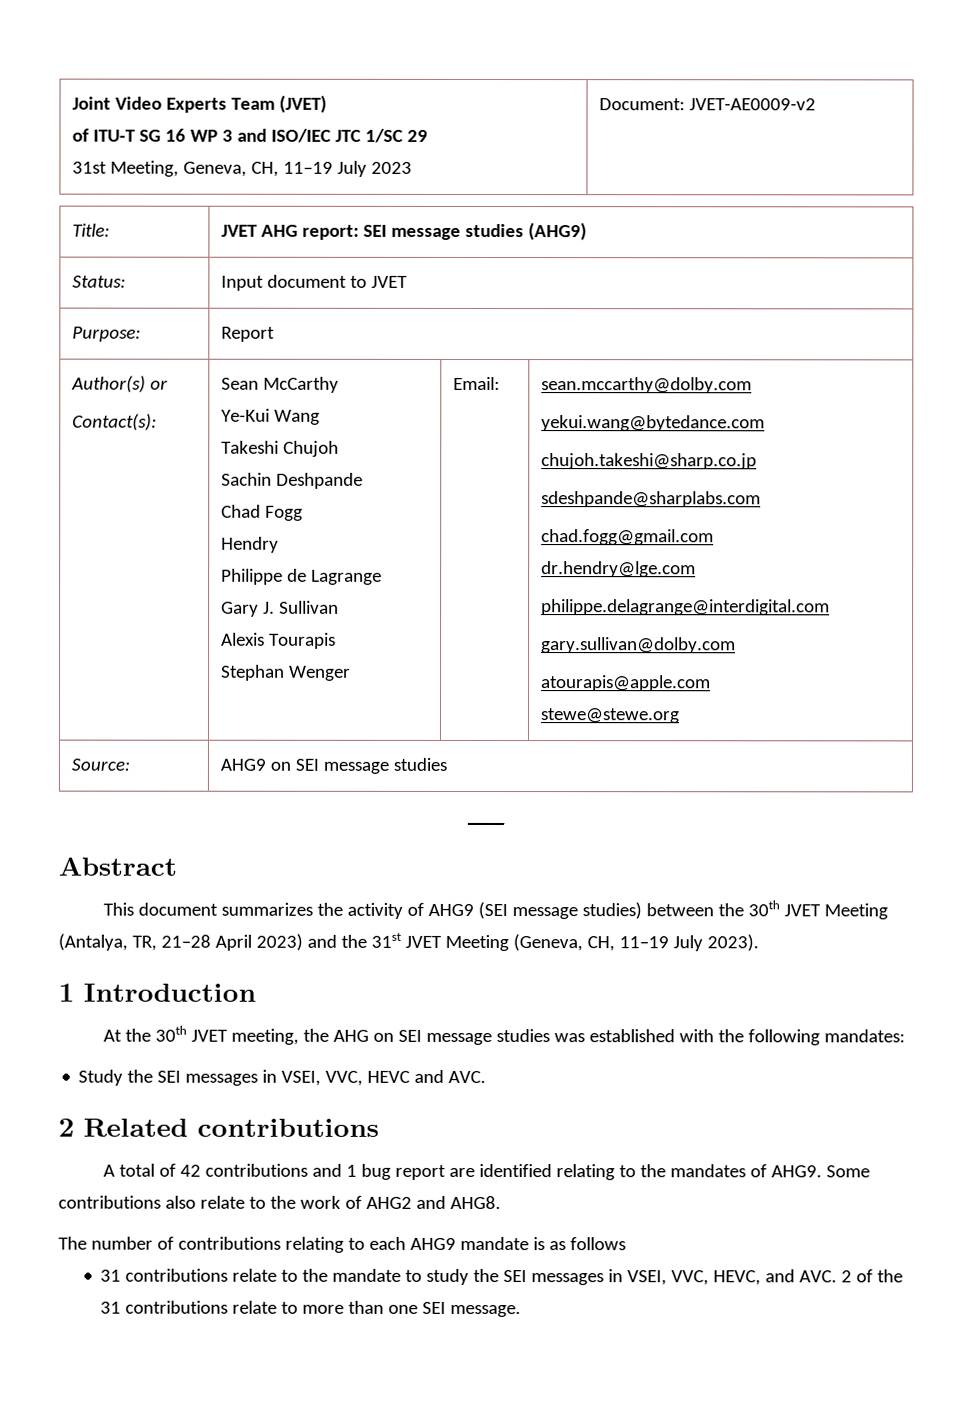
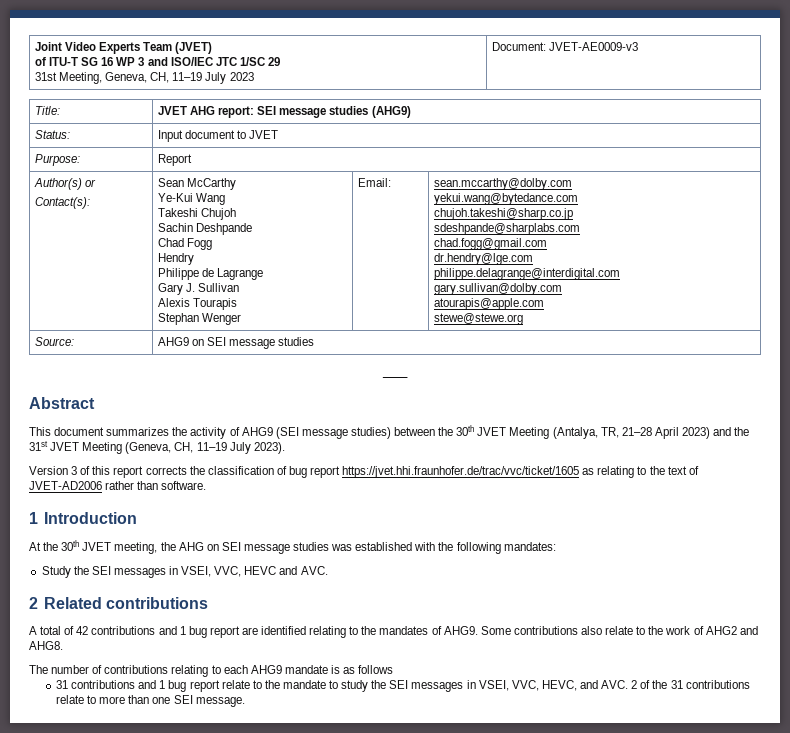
  Joint Video Experts Team (JVET)
  of ITU-T SG 16 WP 3 and ISO/IEC JTC 1/SC 29
- 31st Meeting, Geneva, CH, 11–19 July 2023 | Document: JVET-AE0009-v2
+ 31st Meeting, Geneva, CH, 11–19 July 2023 | Document: JVET-AE0009-v3
+ Version 3 of this report corrects the classification of bug report https://jvet.hhi.fraunhofer.de/trac/vvc/ticket/1605 as relating to the text of JVET-AD2006 rather than software.
- 31 contributions relate to the mandate to study the SEI messages in VSEI, VVC, HEVC, and AVC. 2 of the 31 contributions relate to more than one SEI message.
+ 31 contributions and 1 bug report relate to the mandate to study the SEI messages in VSEI, VVC, HEVC, and AVC. 2 of the 31 contributions relate to more than one SEI message.

